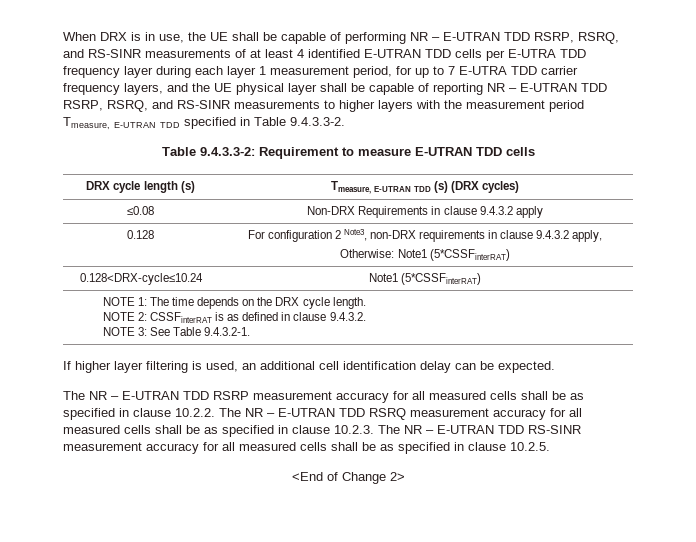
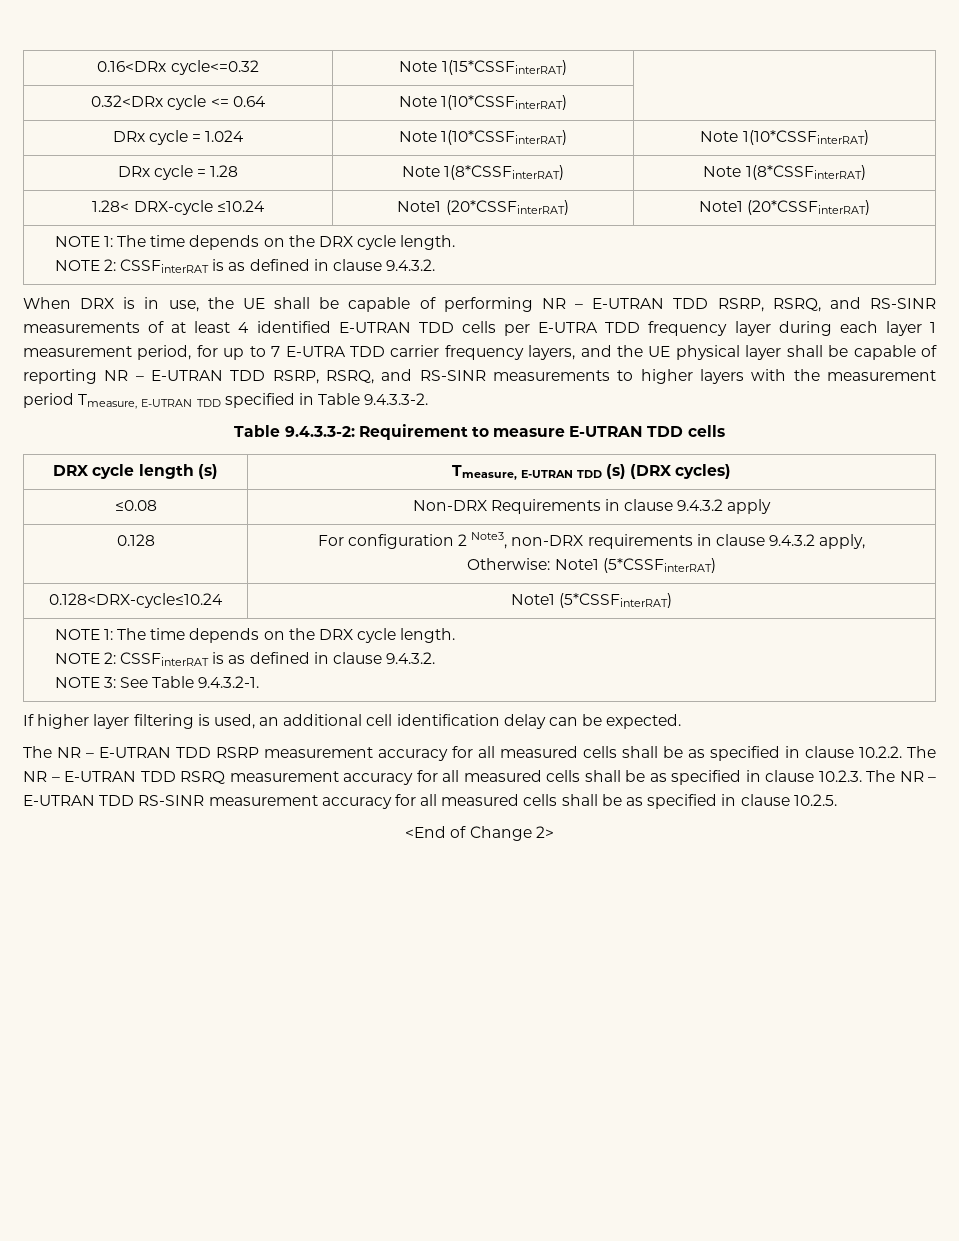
+ 0.16<DRx cycle<=0.32 | Note 1(15*CSSFinterRAT) |
+ 0.32<DRx cycle <= 0.64 | Note 1(10*CSSFinterRAT) |
+ DRx cycle = 1.024 | Note 1(10*CSSFinterRAT) | Note 1(10*CSSFinterRAT)
+ DRx cycle = 1.28 | Note 1(8*CSSFinterRAT) | Note 1(8*CSSFinterRAT)
+ 1.28< DRX-cycle ≤10.24 | Note1 (20*CSSFinterRAT) | Note1 (20*CSSFinterRAT)
+ NOTE 1: The time depends on the DRX cycle length.
+ NOTE 2: CSSFinterRAT is as defined in clause 9.4.3.2.

